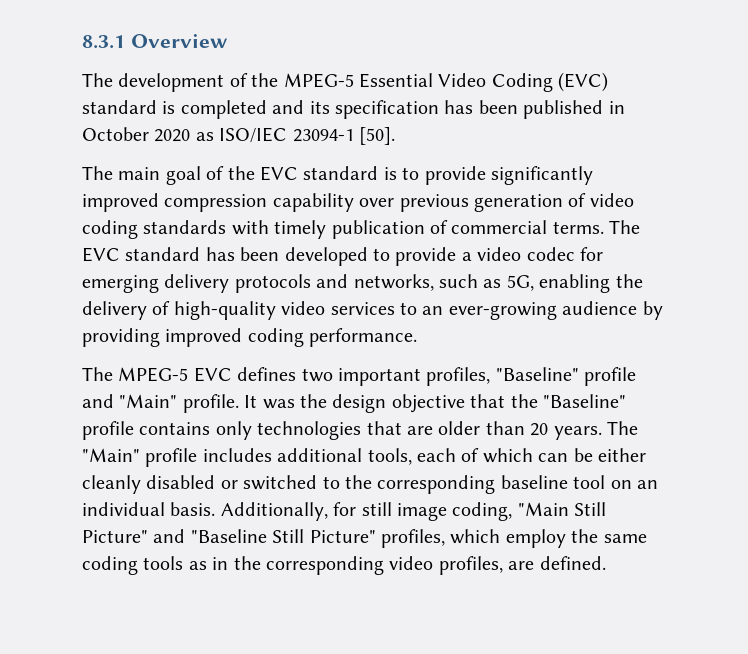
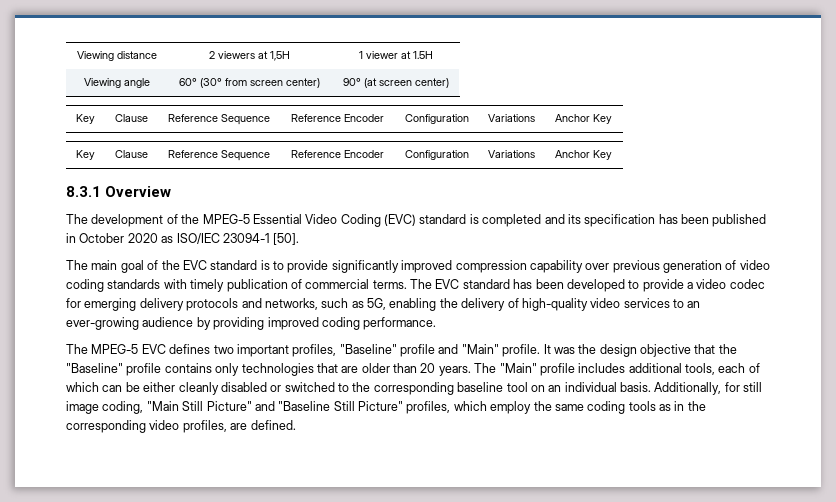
+ Viewing distance | 2 viewers at 1,5H | 1 viewer at 1.5H
+ Viewing angle | 60° (30° from screen center) | 90° (at screen center)
+ Key | Clause | Reference Sequence | Reference Encoder | Configuration | Variations | Anchor Key
+ Key | Clause | Reference Sequence | Reference Encoder | Configuration | Variations | Anchor Key

